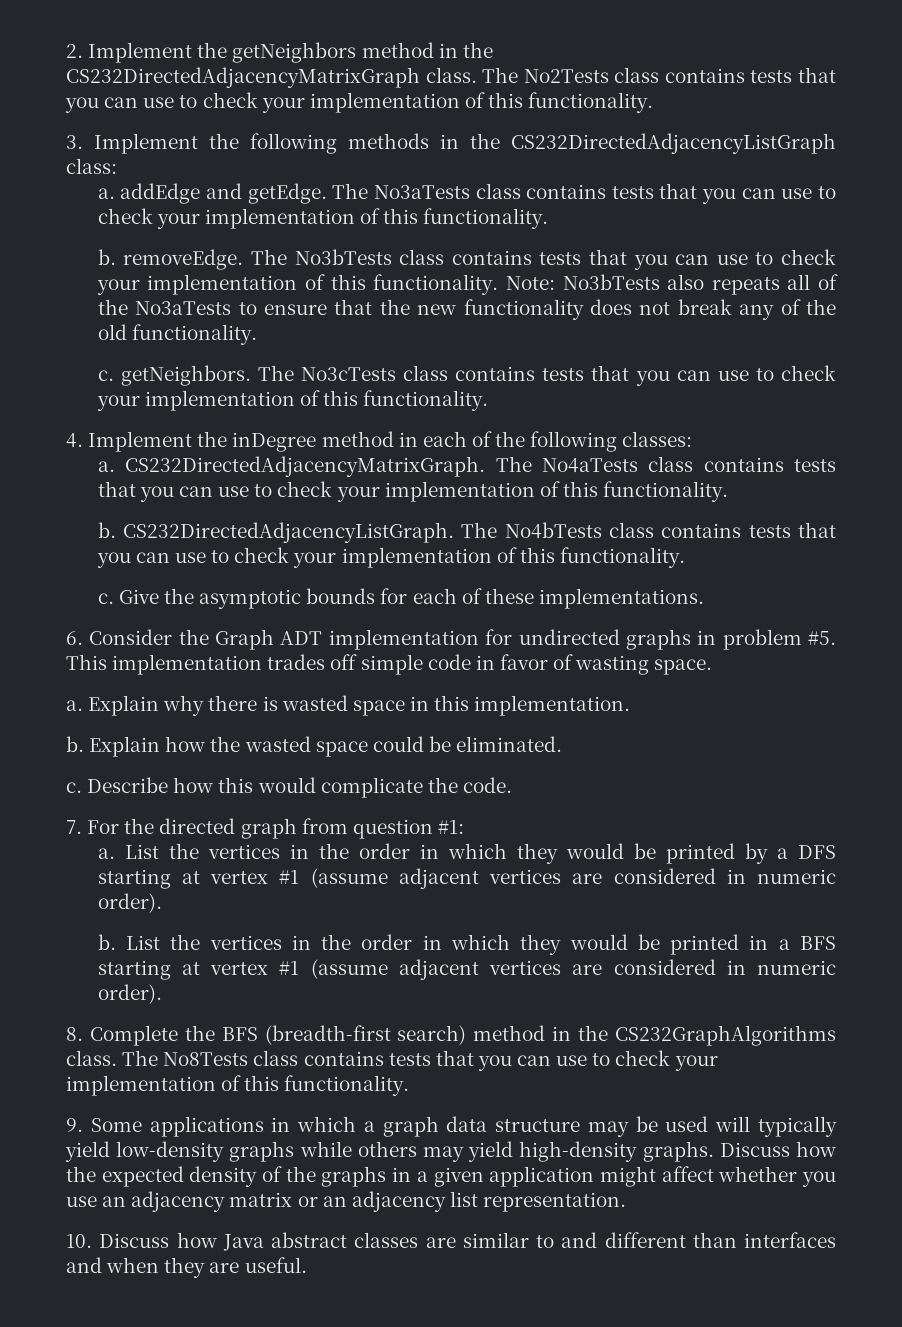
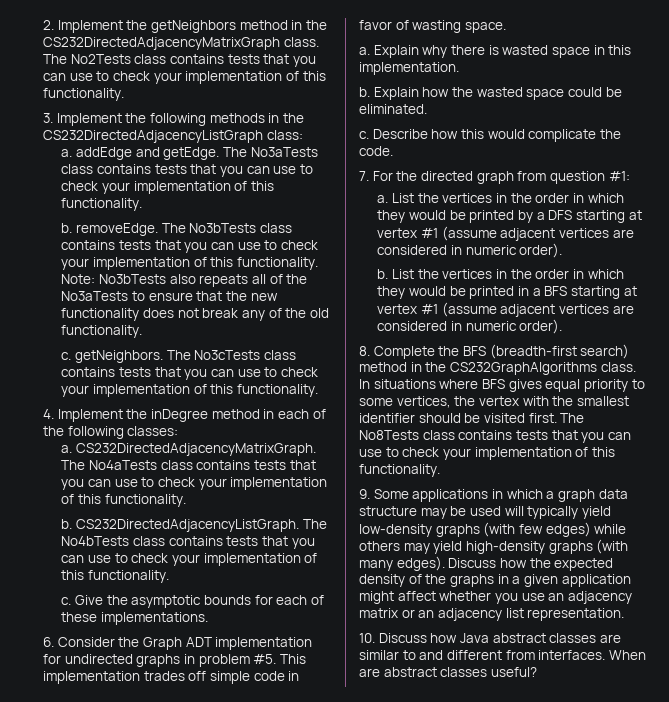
+ In situations where BFS gives equal priority to some vertices, the vertex with the smallest identifier should be visited first.
- 9. Some applications in which a graph data structure may be used will typically yield low-density graphs while others may yield high-density graphs.
+ 9. Some applications in which a graph data structure may be used will typically yield low-density graphs (with few edges) while others may yield high-density graphs (with many edges).
- 10. Discuss how Java abstract classes are similar to and different than interfaces and when they are useful.
+ 10. Discuss how Java abstract classes are similar to and different from interfaces. When are abstract classes useful?

